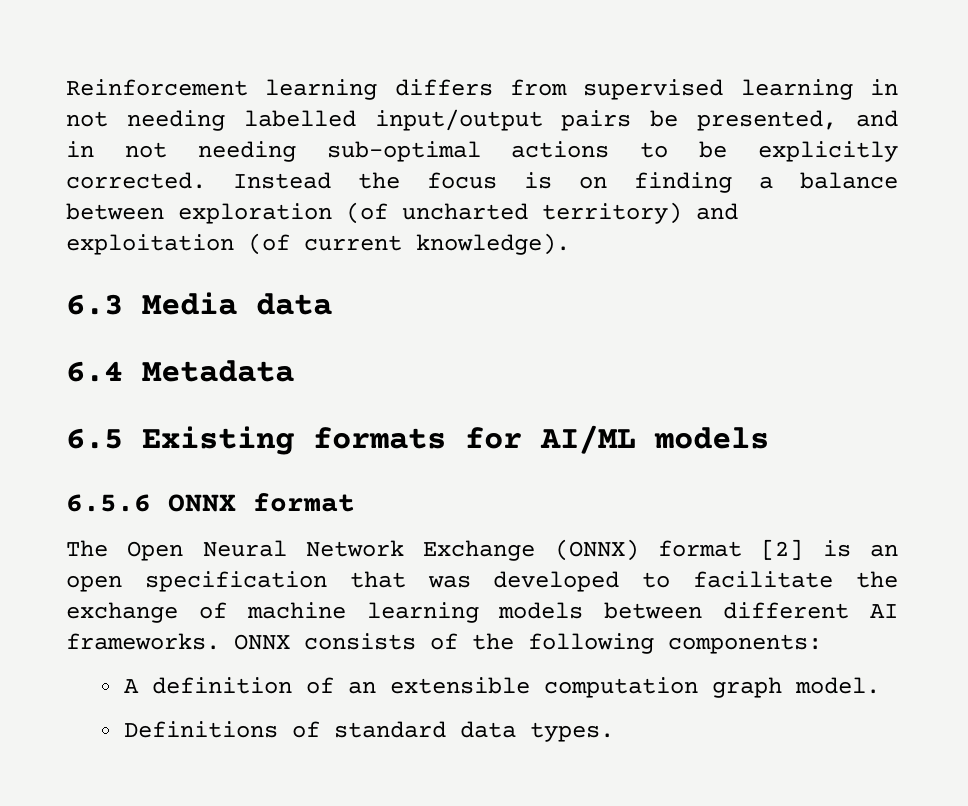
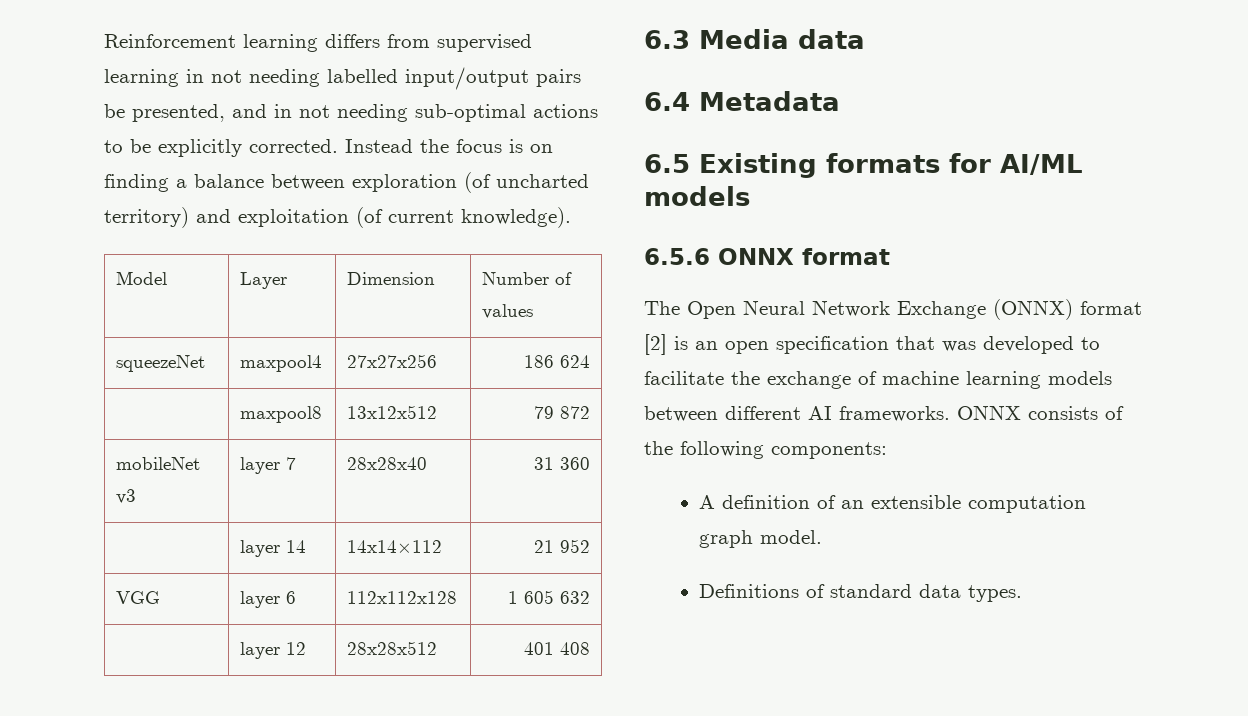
+ Model | Layer | Dimension | Number of values
+ squeezeNet | maxpool4 | 27x27x256 | 186 624
+ | maxpool8 | 13x12x512 | 79 872
+ mobileNet v3 | layer 7 | 28x28x40 | 31 360
+ | layer 14 | 14x14×112 | 21 952
+ VGG | layer 6 | 112x112x128 | 1 605 632
+ | layer 12 | 28x28x512 | 401 408

